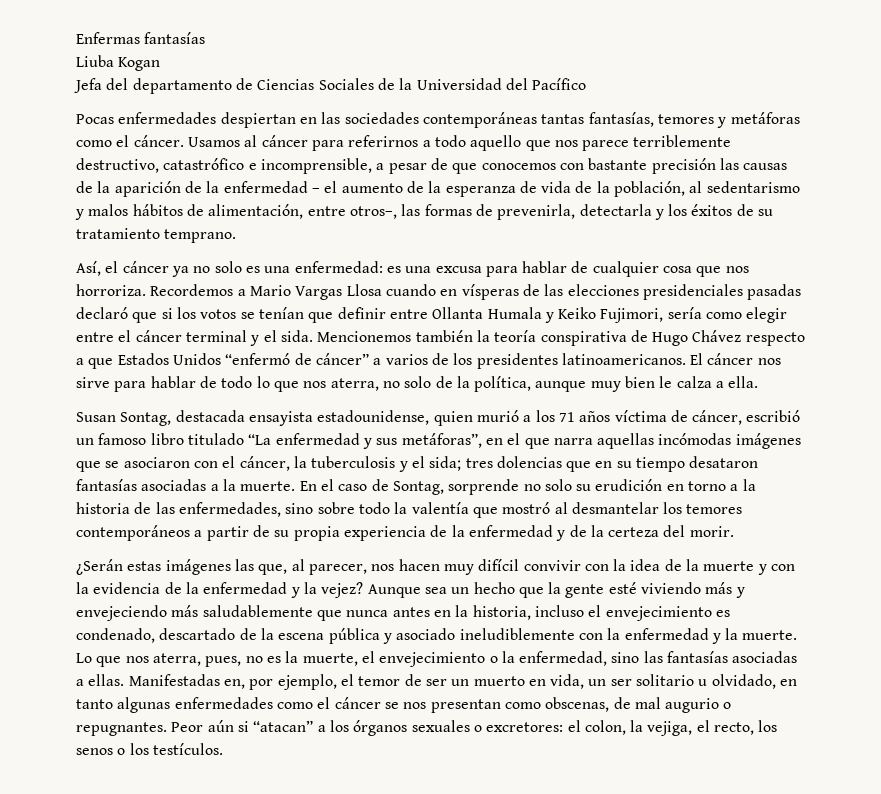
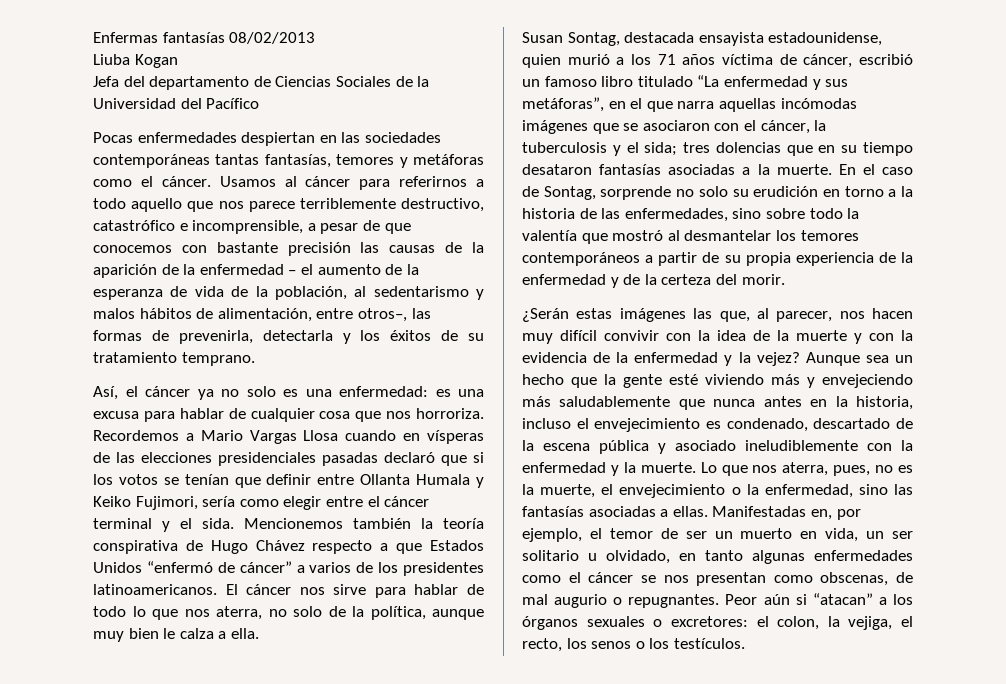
- Enfermas fantasías
+ Enfermas fantasías 08/02/2013

